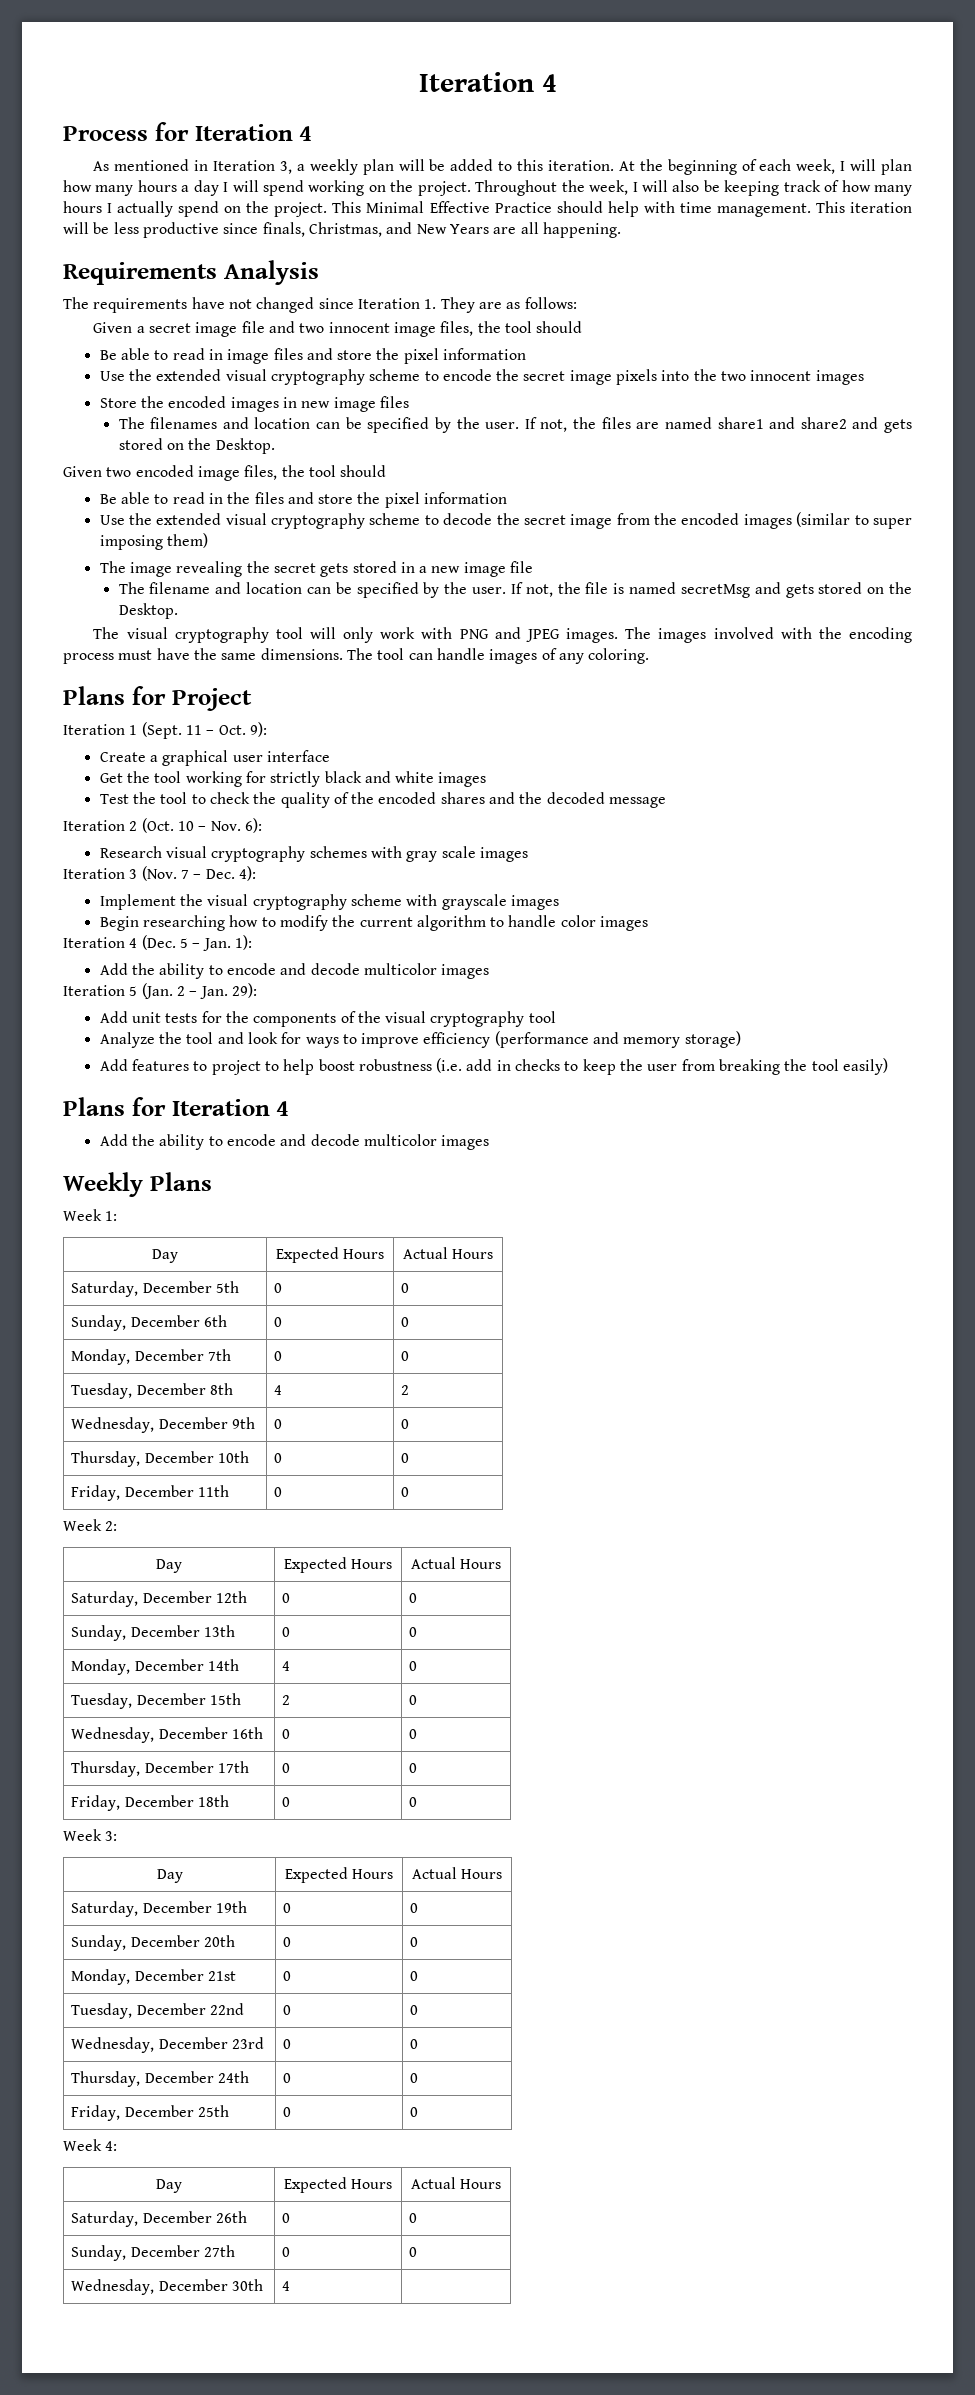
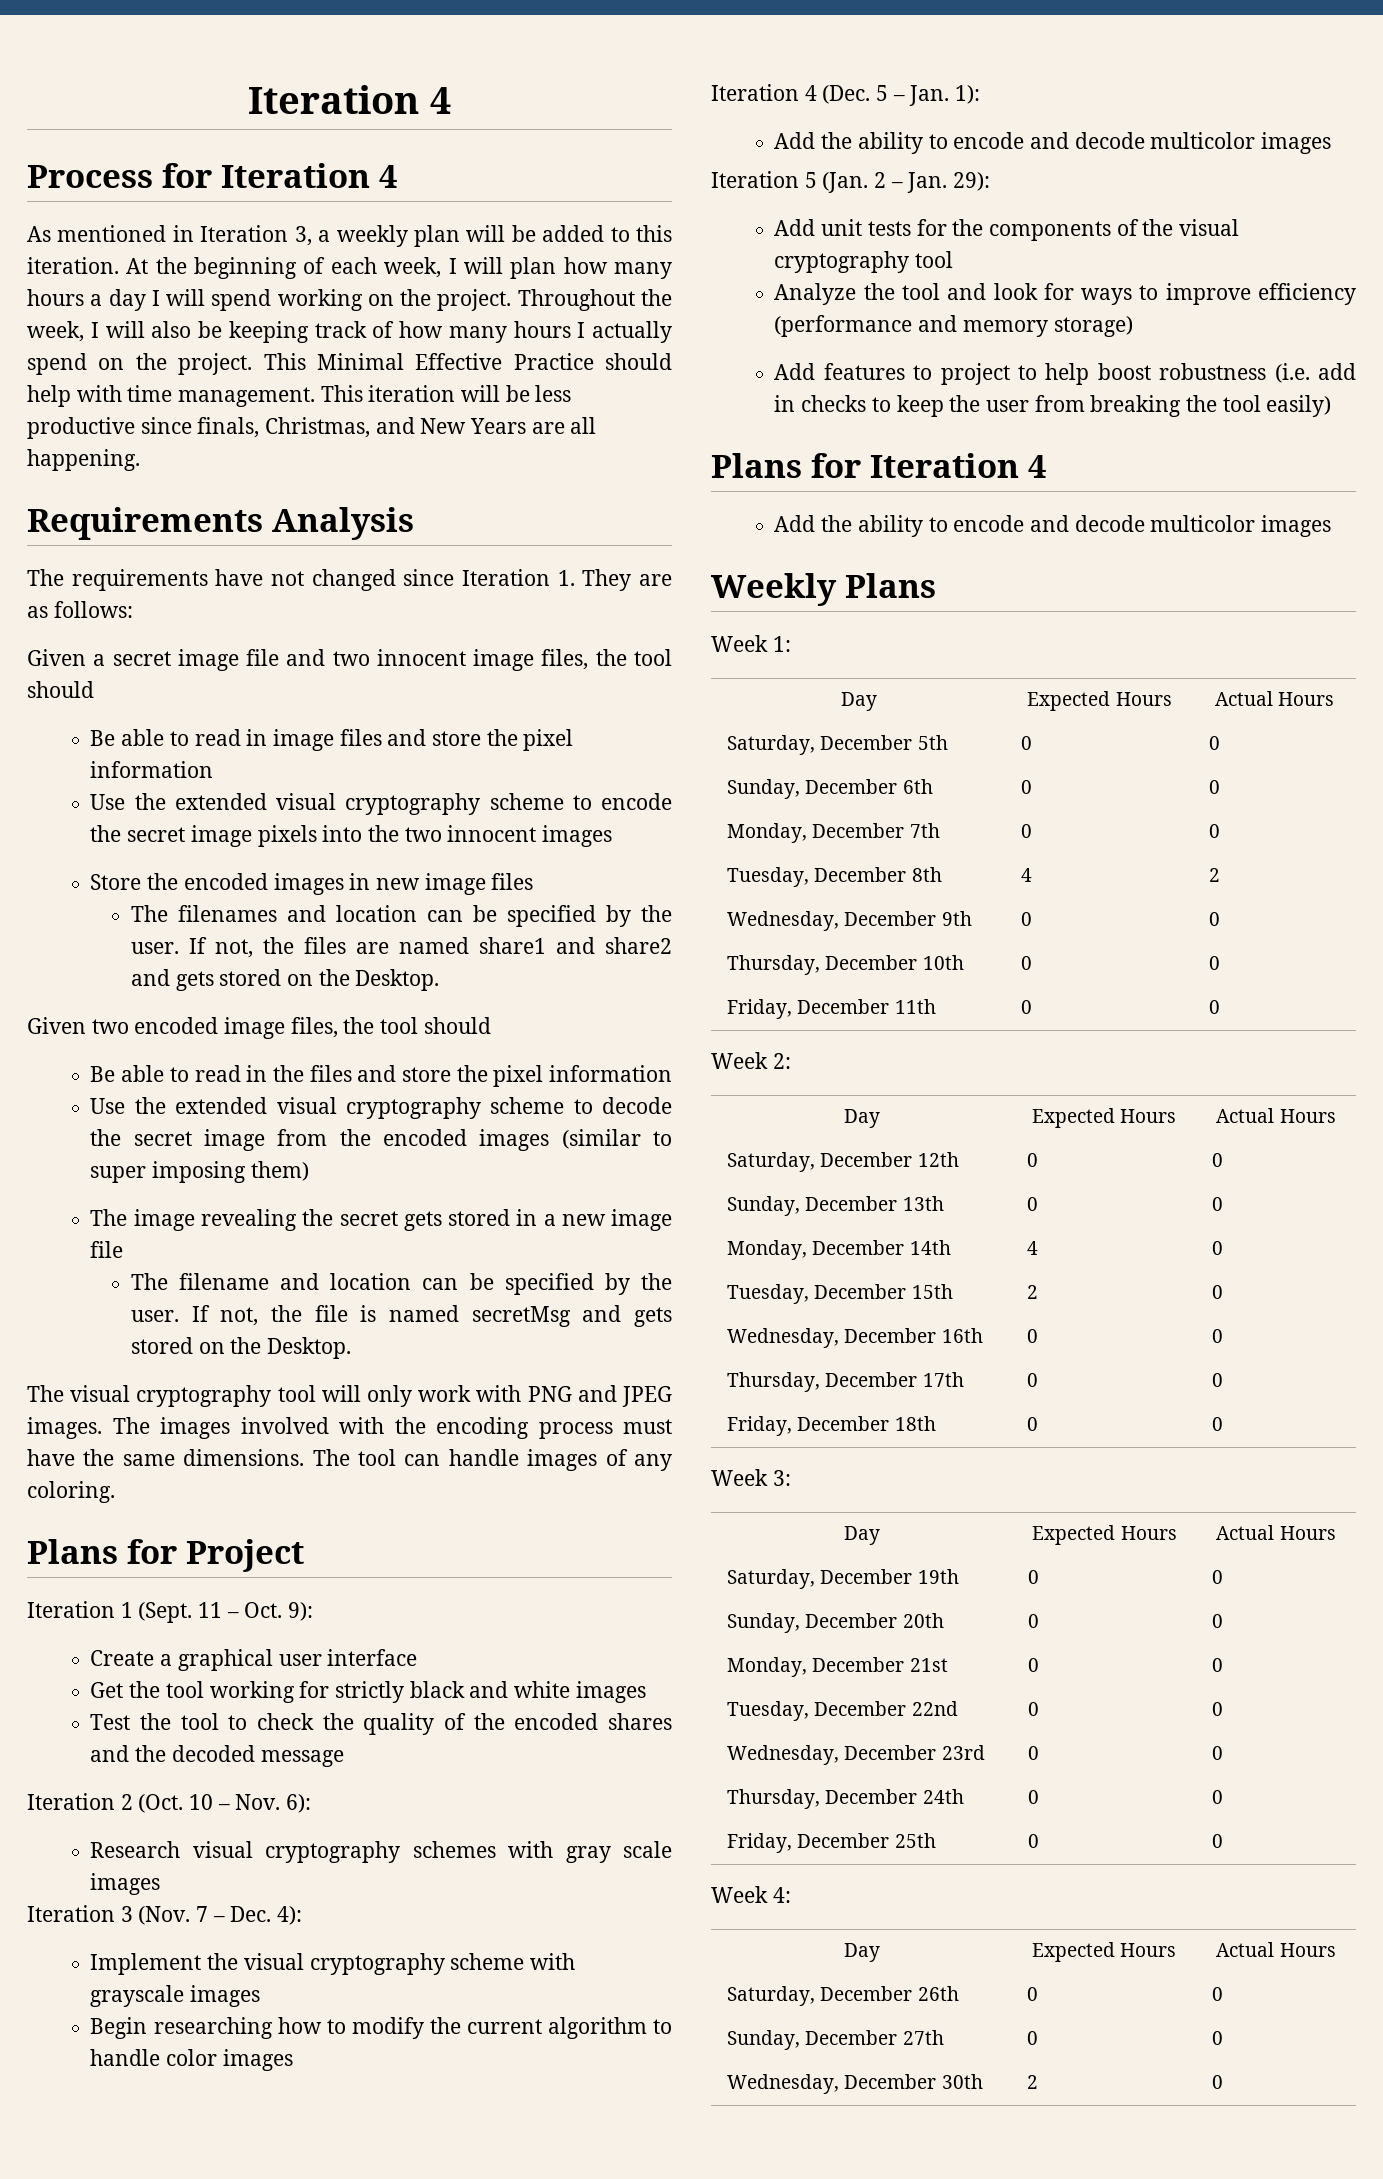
- Wednesday, December 30th | 4 |
+ Wednesday, December 30th | 2 | 0

